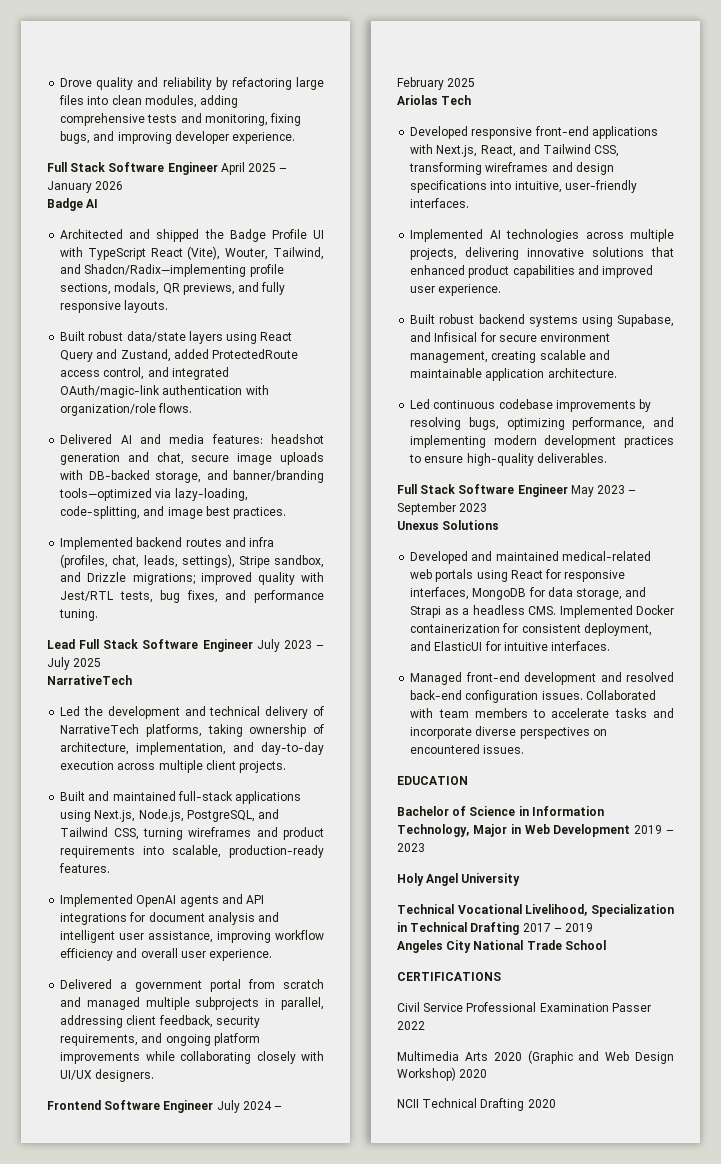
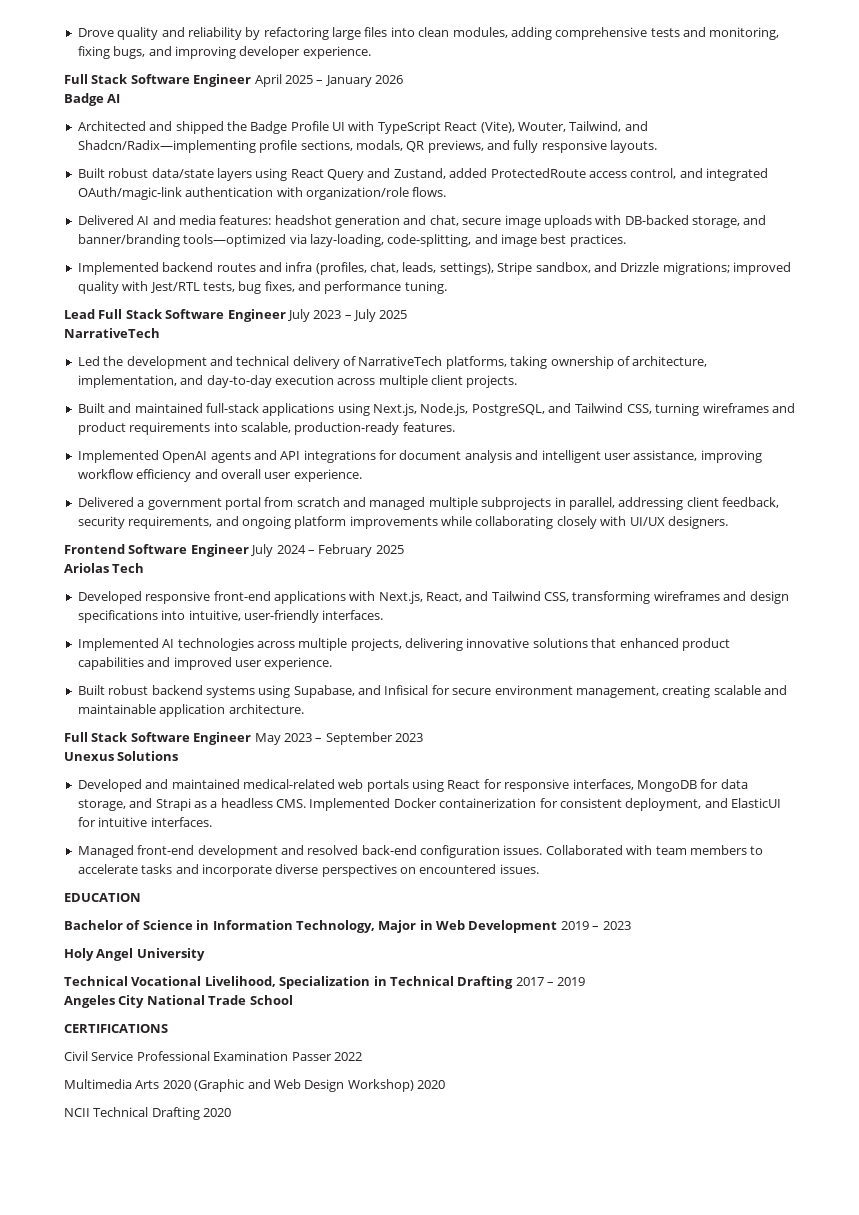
- Led continuous codebase improvements by resolving bugs, optimizing performance, and implementing modern development practices to ensure high-quality deliverables.

